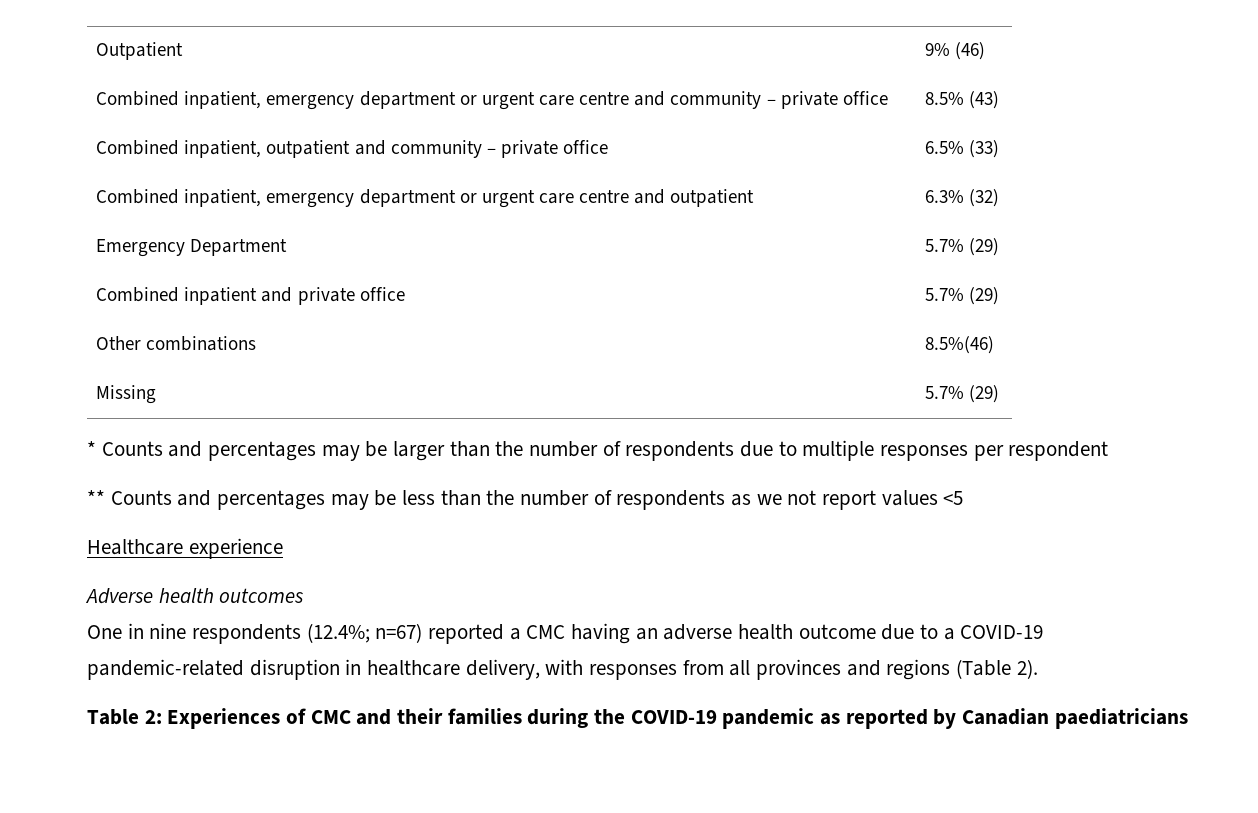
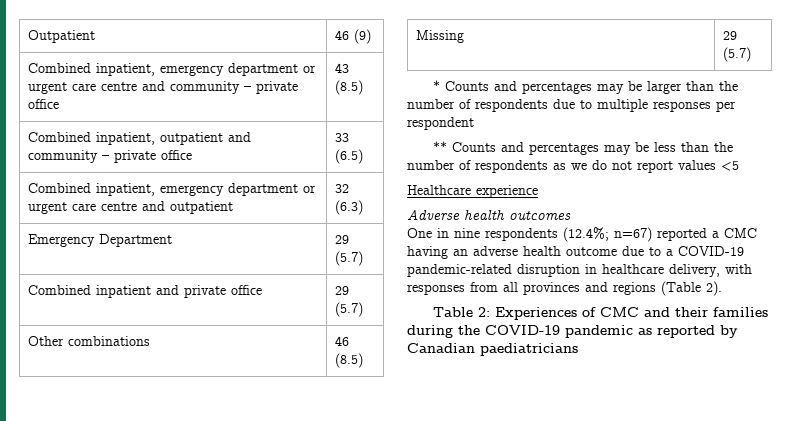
- Outpatient | 9% (46)
+ Outpatient | 46 (9)
- Combined inpatient, emergency department or urgent care centre and community – private office | 8.5% (43)
+ Combined inpatient, emergency department or urgent care centre and community – private office | 43 (8.5)
- Combined inpatient, outpatient and community – private office | 6.5% (33)
+ Combined inpatient, outpatient and community – private office | 33 (6.5)
- Combined inpatient, emergency department or urgent care centre and outpatient | 6.3% (32)
+ Combined inpatient, emergency department or urgent care centre and outpatient | 32 (6.3)
- Emergency Department | 5.7% (29)
+ Emergency Department | 29 (5.7)
- Combined inpatient and private office | 5.7% (29)
+ Combined inpatient and private office | 29 (5.7)
- Other combinations | 8.5%(46)
+ Other combinations | 46 (8.5)
- Missing | 5.7% (29)
+ Missing | 29 (5.7)
- ** Counts and percentages may be less than the number of respondents as we not report values <5
+ ** Counts and percentages may be less than the number of respondents as we do not report values <5

